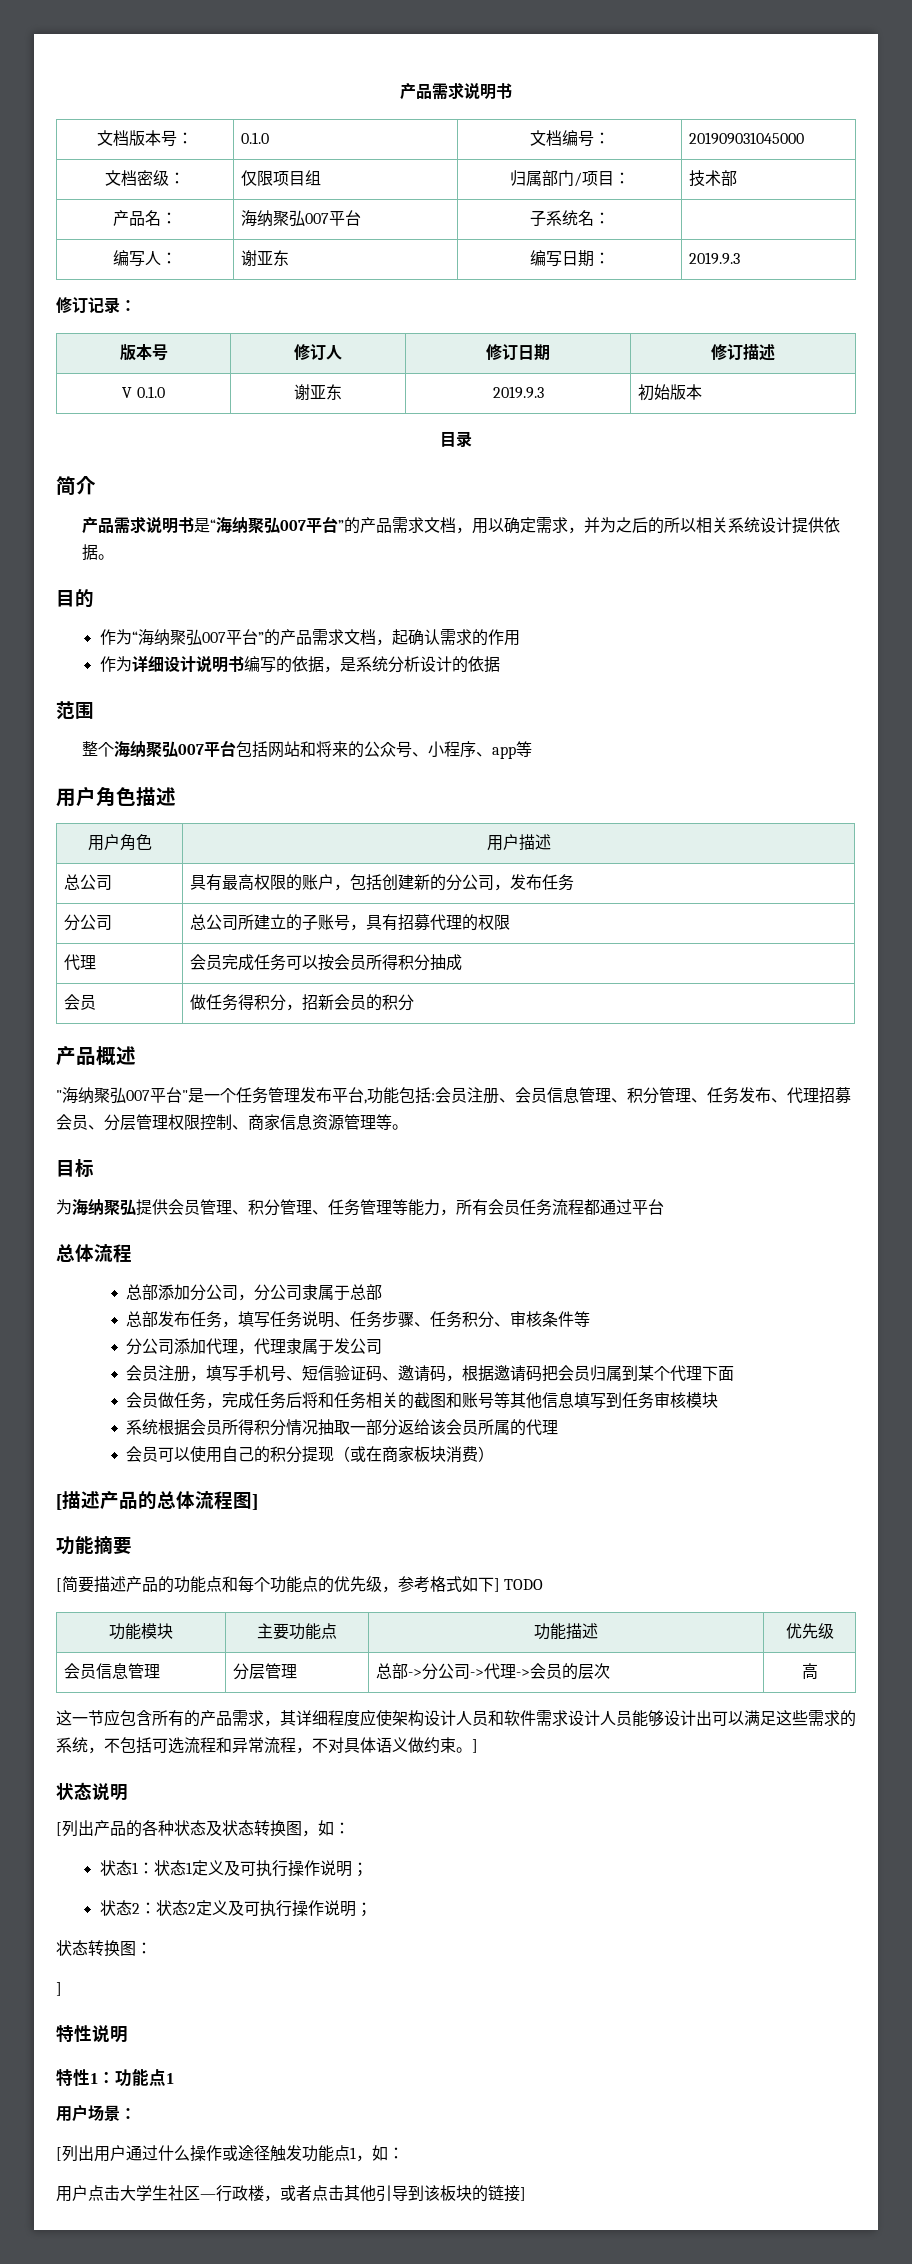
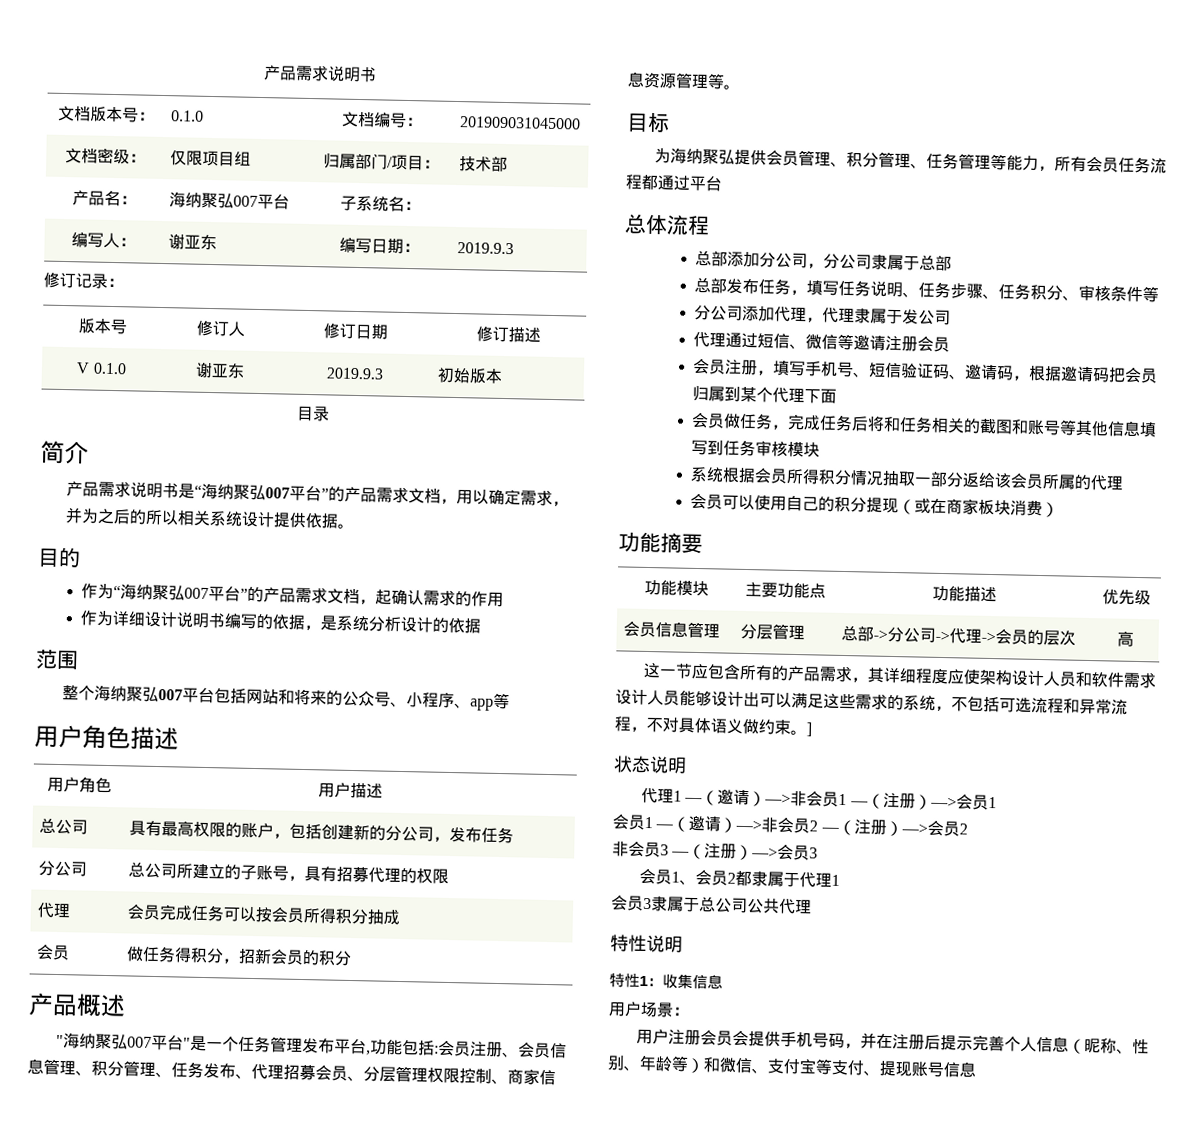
+ 代理通过短信、微信等邀请注册会员
- [描述产品的总体流程图]
  功能摘要
- [简要描述产品的功能点和每个功能点的优先级，参考格式如下] TODO
- [列出产品的各种状态及状态转换图，如：
- 状态1：状态1定义及可执行操作说明；
- 状态2：状态2定义及可执行操作说明；
- 状态转换图：
- ]
+ 代理1 —（邀请）—>非会员1 —（注册）—>会员1
+ 会员1 —（邀请）—>非会员2 —（注册）—>会员2
+ 非会员3 —（注册）—>会员3
+ 会员1、会员2都隶属于代理1
+ 会员3隶属于总公司公共代理
- 特性1：功能点1
+ 特性1：收集信息
- [列出用户通过什么操作或途径触发功能点1，如：
- 用户点击大学生社区—行政楼，或者点击其他引导到该板块的链接]
+ 用户注册会员会提供手机号码，并在注册后提示完善个人信息（昵称、性别、年龄等）和微信、支付宝等支付、提现账号信息

